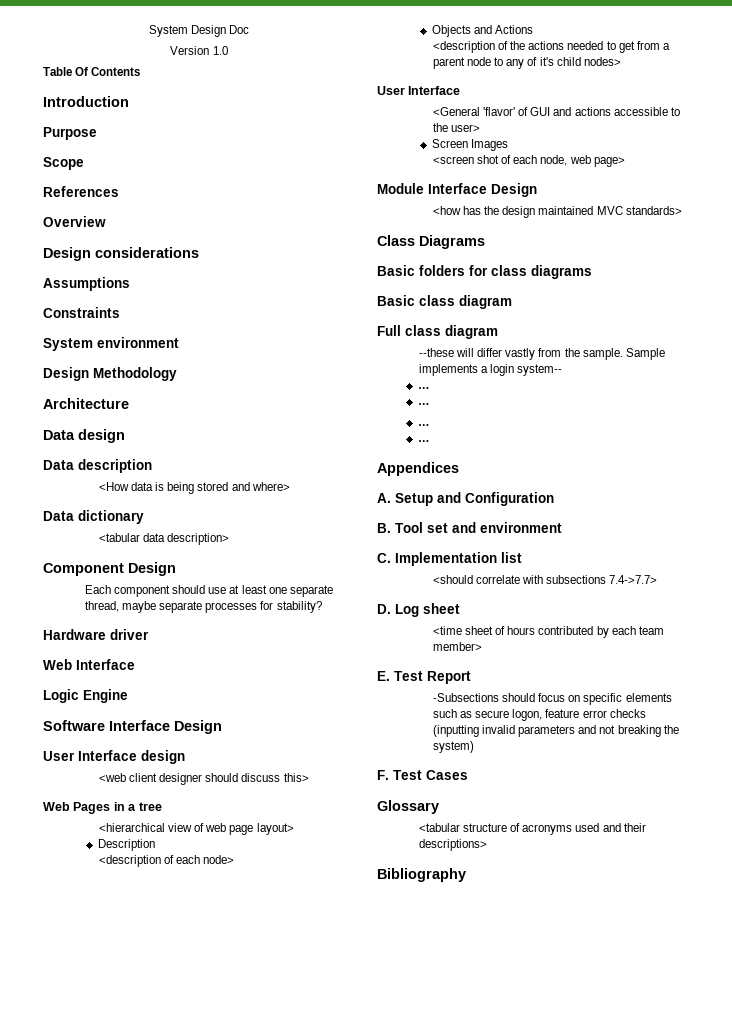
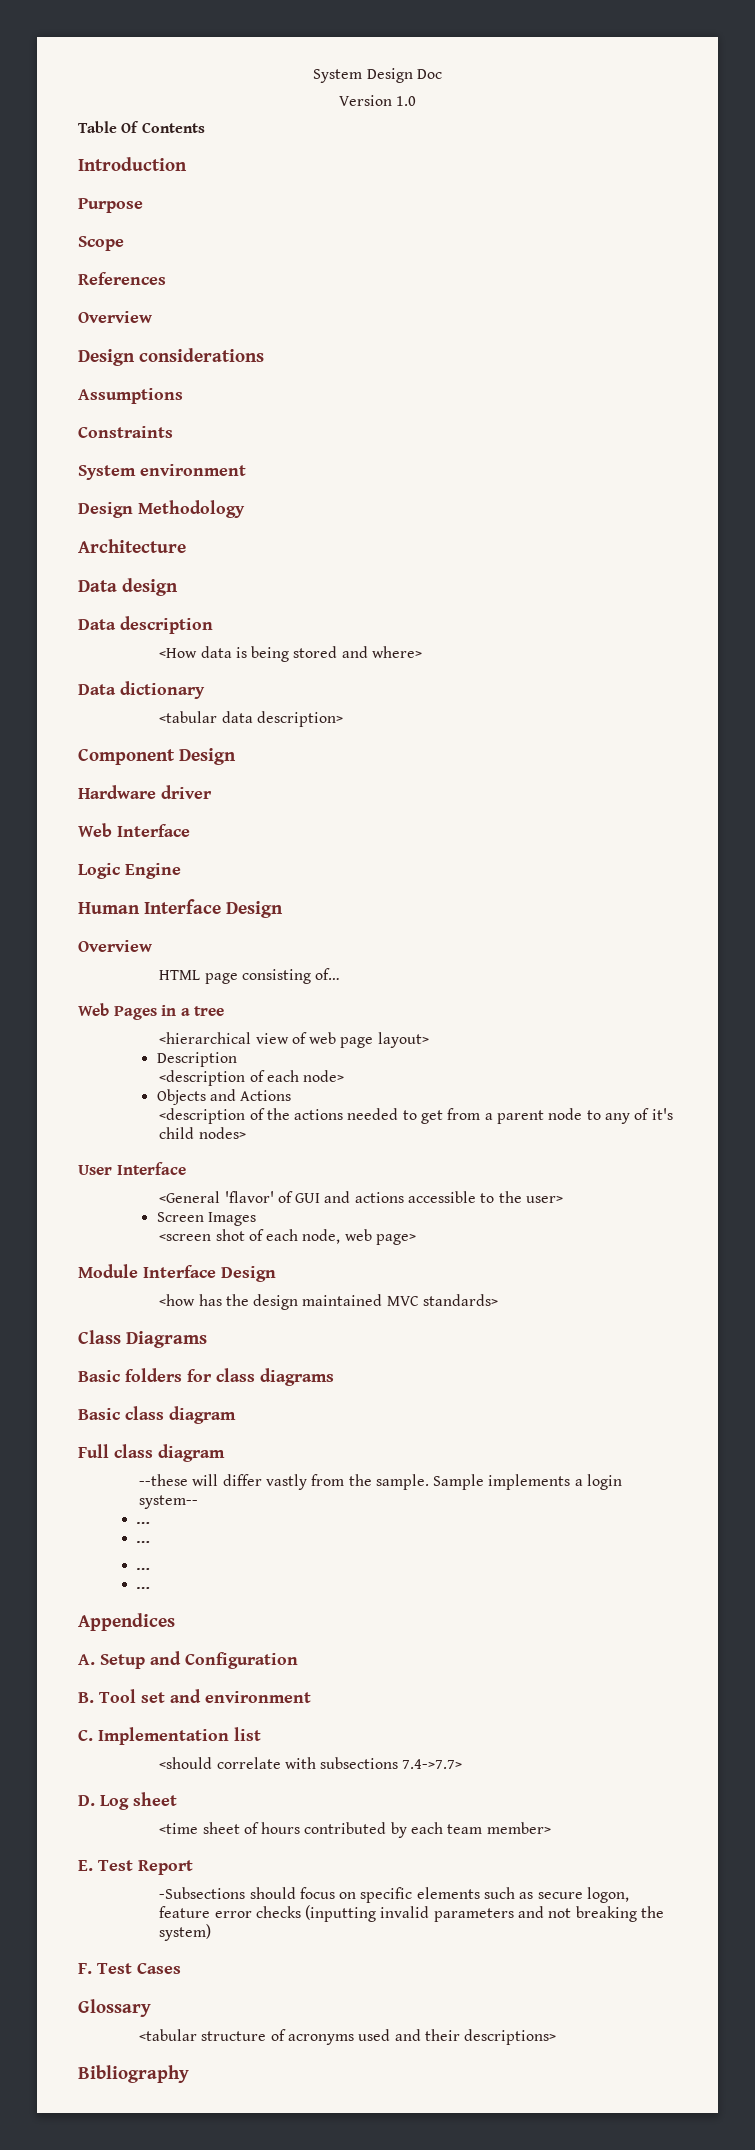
- Each component should use at least one separate thread, maybe separate processes for stability?
- Software Interface Design
- User Interface design
- <web client designer should discuss this>
+ Human Interface Design
+ Overview
+ HTML page consisting of…

